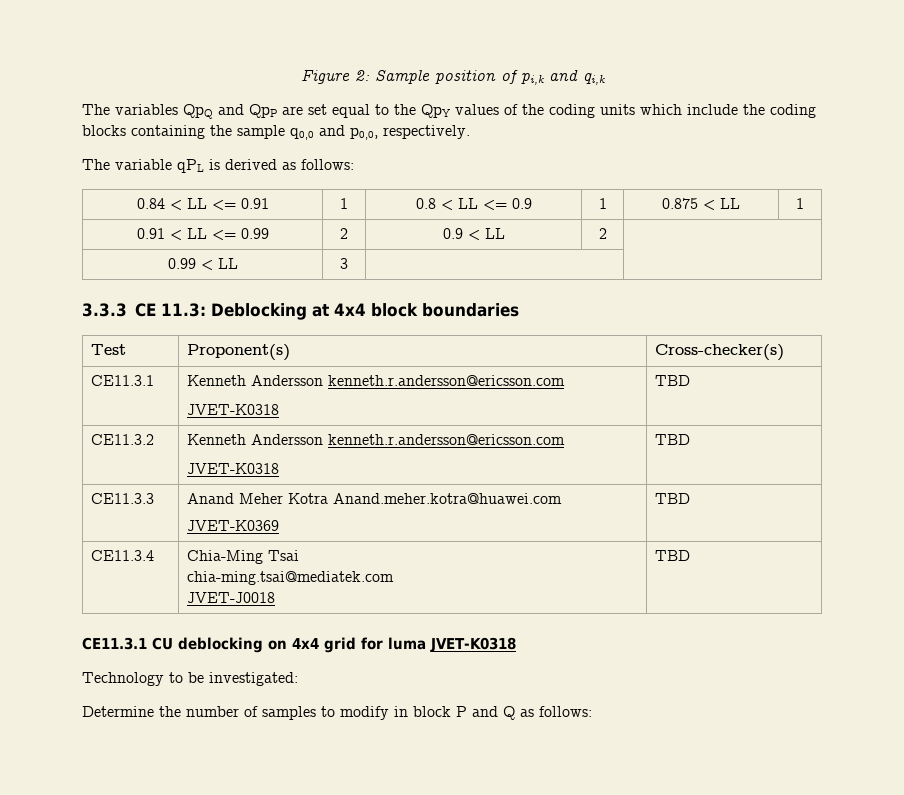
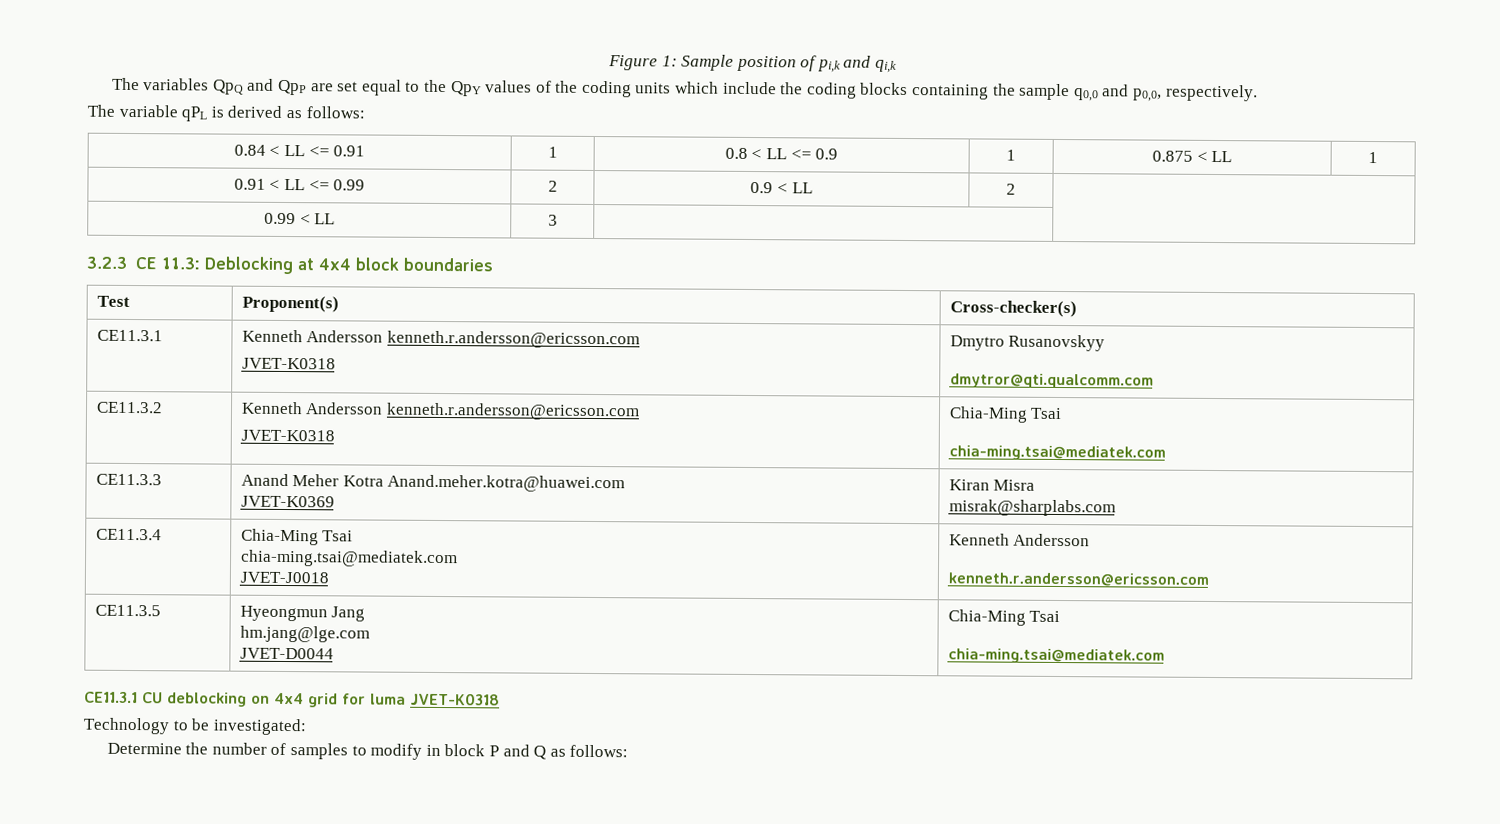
- Figure 2: Sample position of pi,k and qi,k
+ Figure 1: Sample position of pi,k and qi,k
- 3.3.3 CE 11.3: Deblocking at 4x4 block boundaries
+ 3.2.3 CE 11.3: Deblocking at 4x4 block boundaries
  CE11.3.1 | Kenneth Andersson kenneth.r.andersson@ericsson.com
- JVET-K0318 | TBD
+ JVET-K0318 | Dmytro Rusanovskyy
+ dmytror@qti.qualcomm.com
  CE11.3.2 | Kenneth Andersson kenneth.r.andersson@ericsson.com
- JVET-K0318 | TBD
+ JVET-K0318 | Chia-Ming Tsai
+ chia-ming.tsai@mediatek.com
  CE11.3.3 | Anand Meher Kotra Anand.meher.kotra@huawei.com
- JVET-K0369 | TBD
+ JVET-K0369 | Kiran Misra
+ misrak@sharplabs.com
  CE11.3.4 | Chia-Ming Tsai
  chia-ming.tsai@mediatek.com
- JVET-J0018 | TBD
+ JVET-J0018 | Kenneth Andersson
+ kenneth.r.andersson@ericsson.com
+ CE11.3.5 | Hyeongmun Jang
+ hm.jang@lge.com
+ JVET-D0044 | Chia-Ming Tsai
+ chia-ming.tsai@mediatek.com

